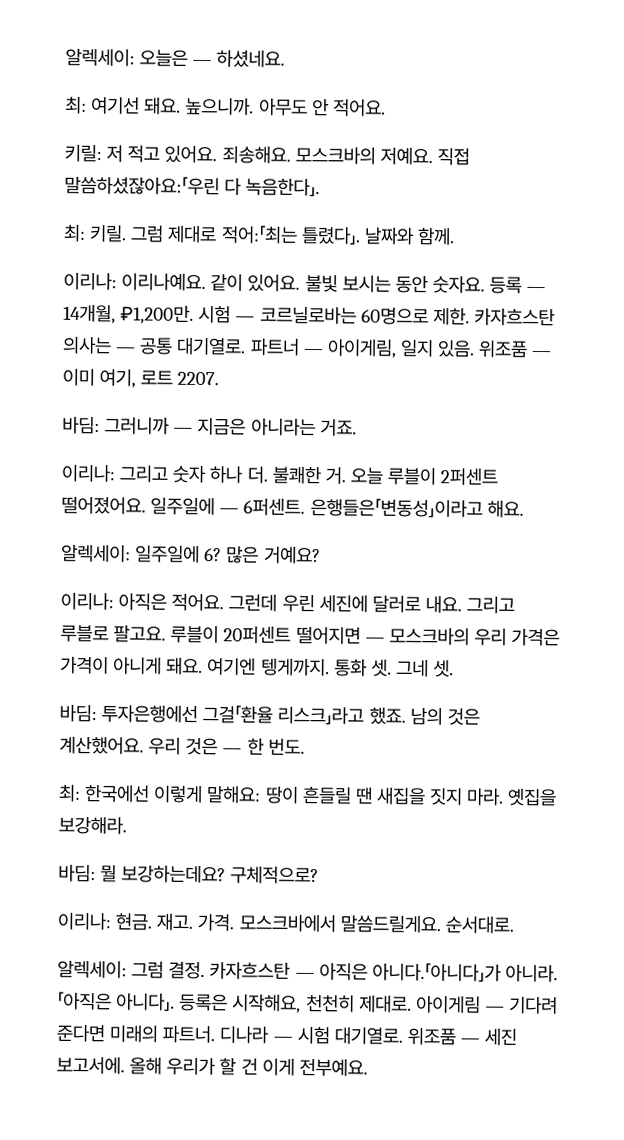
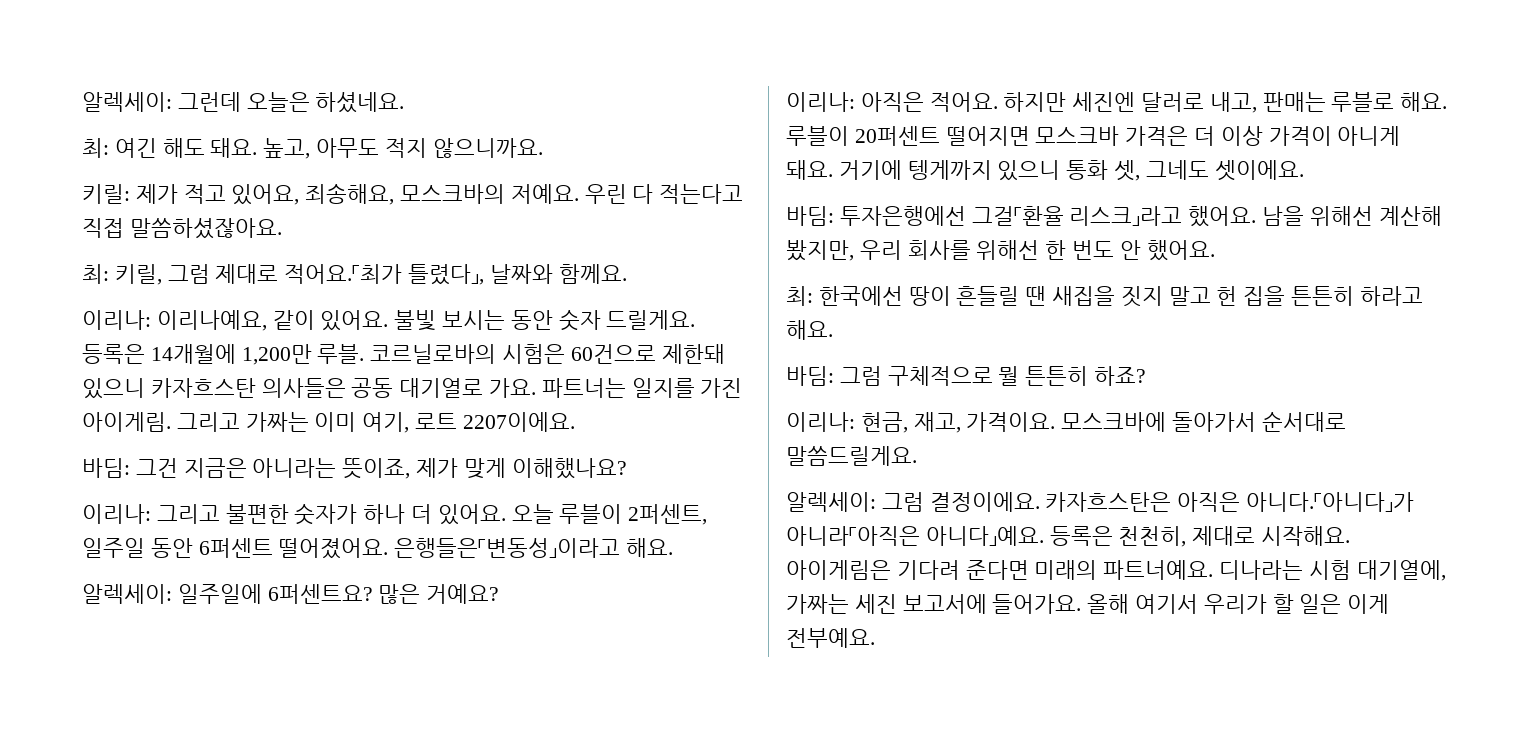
- 알렉세이: 오늘은 — 하셨네요.
+ 알렉세이: 그런데 오늘은 하셨네요.
- 최: 여기선 돼요. 높으니까. 아무도 안 적어요.
- 키릴: 저 적고 있어요. 죄송해요. 모스크바의 저예요. 직접 말씀하셨잖아요:「우린 다 녹음한다」.
- 최: 키릴. 그럼 제대로 적어:「최는 틀렸다」. 날짜와 함께.
- 이리나: 이리나예요. 같이 있어요.
+ 최: 여긴 해도 돼요. 높고, 아무도 적지 않으니까요.
+ 키릴: 제가 적고 있어요, 죄송해요, 모스크바의 저예요. 우린 다 적는다고 직접 말씀하셨잖아요.
+ 최: 키릴, 그럼 제대로 적어요.「최가 틀렸다」, 날짜와 함께요.
+ 이리나: 이리나예요, 같이 있어요.
- 불빛 보시는 동안 숫자요. 등록 — 14개월, ₽1,200만. 시험 — 코르닐로바는 60명으로 제한. 카자흐스탄 의사는 — 공통 대기열로. 파트너 — 아이게림, 일지 있음. 위조품 — 이미 여기, 로트 2207.
- 바딤: 그러니까 — 지금은 아니라는 거죠.
- 이리나: 그리고 숫자 하나 더. 불쾌한 거. 오늘 루블이 2퍼센트 떨어졌어요. 일주일에 — 6퍼센트.
+ 불빛 보시는 동안 숫자 드릴게요. 등록은 14개월에 1,200만 루블. 코르닐로바의 시험은 60건으로 제한돼 있으니 카자흐스탄 의사들은 공동 대기열로 가요. 파트너는 일지를 가진 아이게림. 그리고 가짜는 이미 여기, 로트 2207이에요.
+ 바딤: 그건 지금은 아니라는 뜻이죠, 제가 맞게 이해했나요?
+ 이리나: 그리고 불편한 숫자가 하나 더 있어요. 오늘 루블이 2퍼센트, 일주일 동안 6퍼센트 떨어졌어요.
- 알렉세이: 일주일에 6?
+ 알렉세이: 일주일에 6퍼센트요?
- 그런데 우린 세진에 달러로 내요. 그리고 루블로 팔고요. 루블이 20퍼센트 떨어지면 — 모스크바의 우리 가격은 가격이 아니게 돼요. 여기엔 텡게까지. 통화 셋. 그네 셋.
+ 하지만 세진엔 달러로 내고, 판매는 루블로 해요. 루블이 20퍼센트 떨어지면 모스크바 가격은 더 이상 가격이 아니게 돼요. 거기에 텡게까지 있으니 통화 셋, 그네도 셋이에요.
- 바딤: 투자은행에선 그걸「환율 리스크」라고 했죠. 남의 것은 계산했어요. 우리 것은 — 한 번도.
+ 바딤: 투자은행에선 그걸「환율 리스크」라고 했어요. 남을 위해선 계산해 봤지만, 우리 회사를 위해선 한 번도 안 했어요.
- 최: 한국에선 이렇게 말해요: 땅이 흔들릴 땐 새집을 짓지 마라. 옛집을 보강해라.
- 바딤: 뭘 보강하는데요? 구체적으로?
- 이리나: 현금. 재고. 가격. 모스크바에서 말씀드릴게요. 순서대로.
+ 최: 한국에선 땅이 흔들릴 땐 새집을 짓지 말고 헌 집을 튼튼히 하라고 해요.
+ 바딤: 그럼 구체적으로 뭘 튼튼히 하죠?
+ 이리나: 현금, 재고, 가격이요. 모스크바에 돌아가서 순서대로 말씀드릴게요.
- 알렉세이: 그럼 결정. 카자흐스탄 — 아직은 아니다.
+ 알렉세이: 그럼 결정이에요. 카자흐스탄은 아직은 아니다.
- 「아니다」가 아니라.「아직은 아니다」. 등록은 시작해요, 천천히 제대로. 아이게림 — 기다려 준다면 미래의 파트너. 디나라 — 시험 대기열로. 위조품 — 세진 보고서에. 올해 우리가 할 건 이게 전부예요.
+ 「아니다」가 아니라「아직은 아니다」예요. 등록은 천천히, 제대로 시작해요. 아이게림은 기다려 준다면 미래의 파트너예요. 디나라는 시험 대기열에, 가짜는 세진 보고서에 들어가요. 올해 여기서 우리가 할 일은 이게 전부예요.

